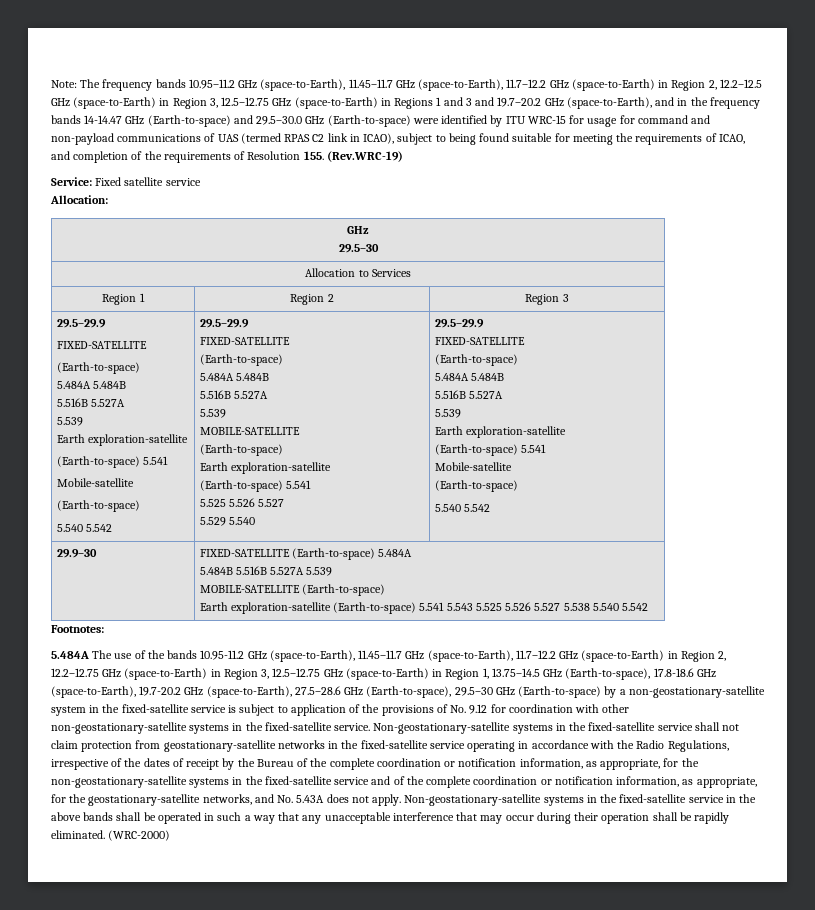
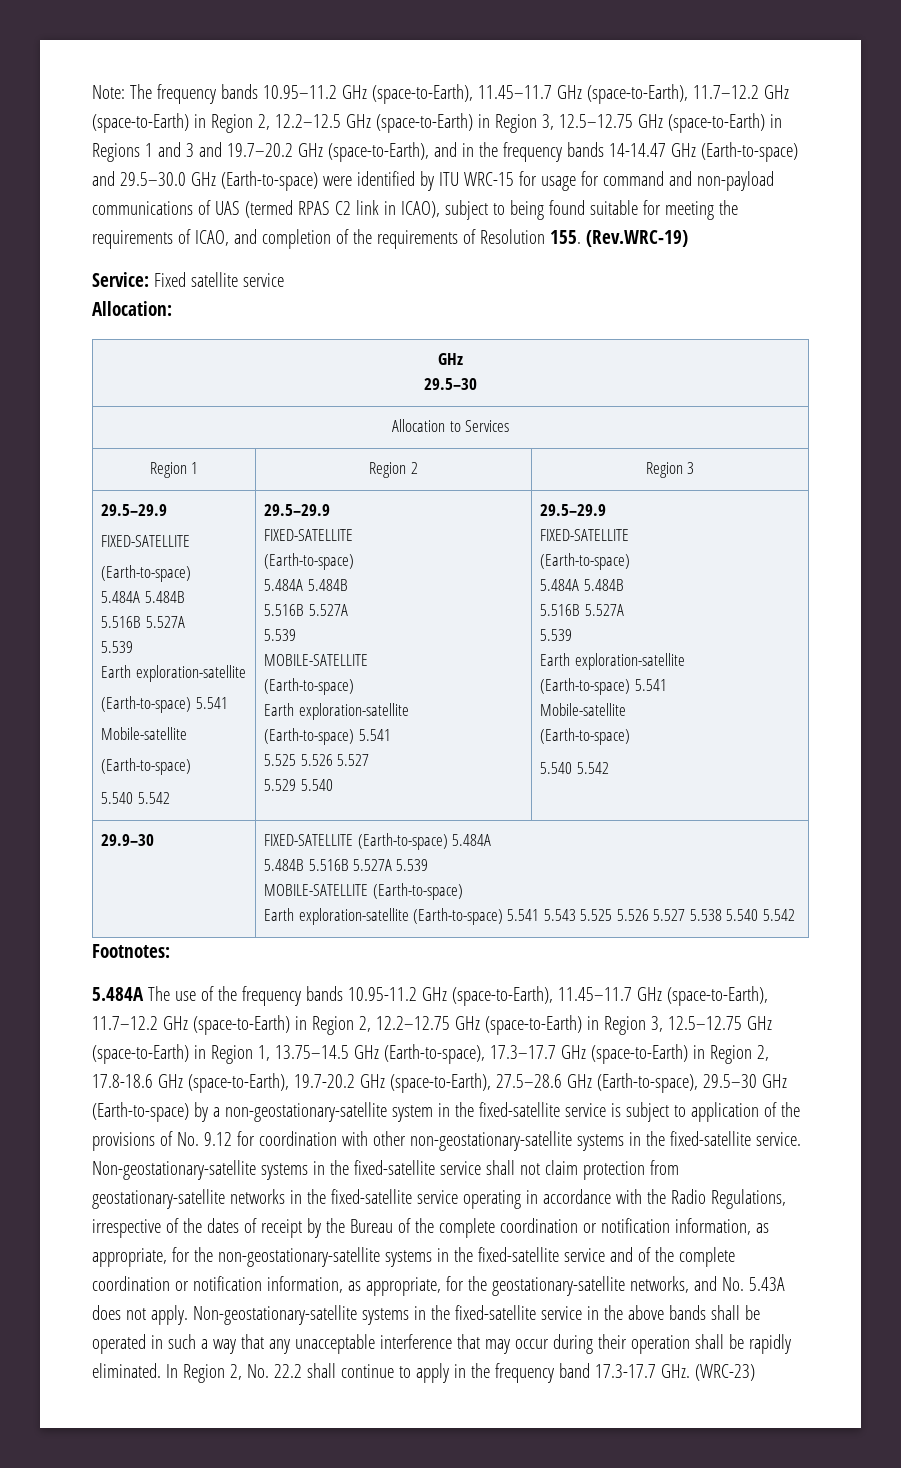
- 5.484A The use of the bands 10.95-11.2 GHz (space-to-Earth), 11.45–11.7 GHz (space-to-Earth), 11.7–12.2 GHz (space-to-Earth) in Region 2, 12.2–12.75 GHz (space-to-Earth) in Region 3, 12.5–12.75 GHz (space-to-Earth) in Region 1, 13.75–14.5 GHz (Earth-to-space), 17.8-18.6 GHz (space-to-Earth), 19.7-20.2 GHz (space-to-Earth), 27.5–28.6 GHz (Earth-to-space), 29.5–30 GHz (Earth-to-space) by a non-geostationary-satellite system in the fixed-satellite service is subject to application of the provisions of No. 9.12 for coordination with other non-geostationary-satellite systems in the fixed-satellite service.
+ 5.484A The use of the frequency bands 10.95-11.2 GHz (space-to-Earth), 11.45–11.7 GHz (space-to-Earth), 11.7–12.2 GHz (space-to-Earth) in Region 2, 12.2–12.75 GHz (space-to-Earth) in Region 3, 12.5–12.75 GHz (space-to-Earth) in Region 1, 13.75–14.5 GHz (Earth-to-space), 17.3–17.7 GHz (space-to-Earth) in Region 2, 17.8-18.6 GHz (space-to-Earth), 19.7-20.2 GHz (space-to-Earth), 27.5–28.6 GHz (Earth-to-space), 29.5–30 GHz (Earth-to-space) by a non-geostationary-satellite system in the fixed-satellite service is subject to application of the provisions of No. 9.12 for coordination with other non-geostationary-satellite systems in the fixed-satellite service.
- (WRC-2000)
+ In Region 2, No. 22.2 shall continue to apply in the frequency band 17.3-17.7 GHz. (WRC-23)

